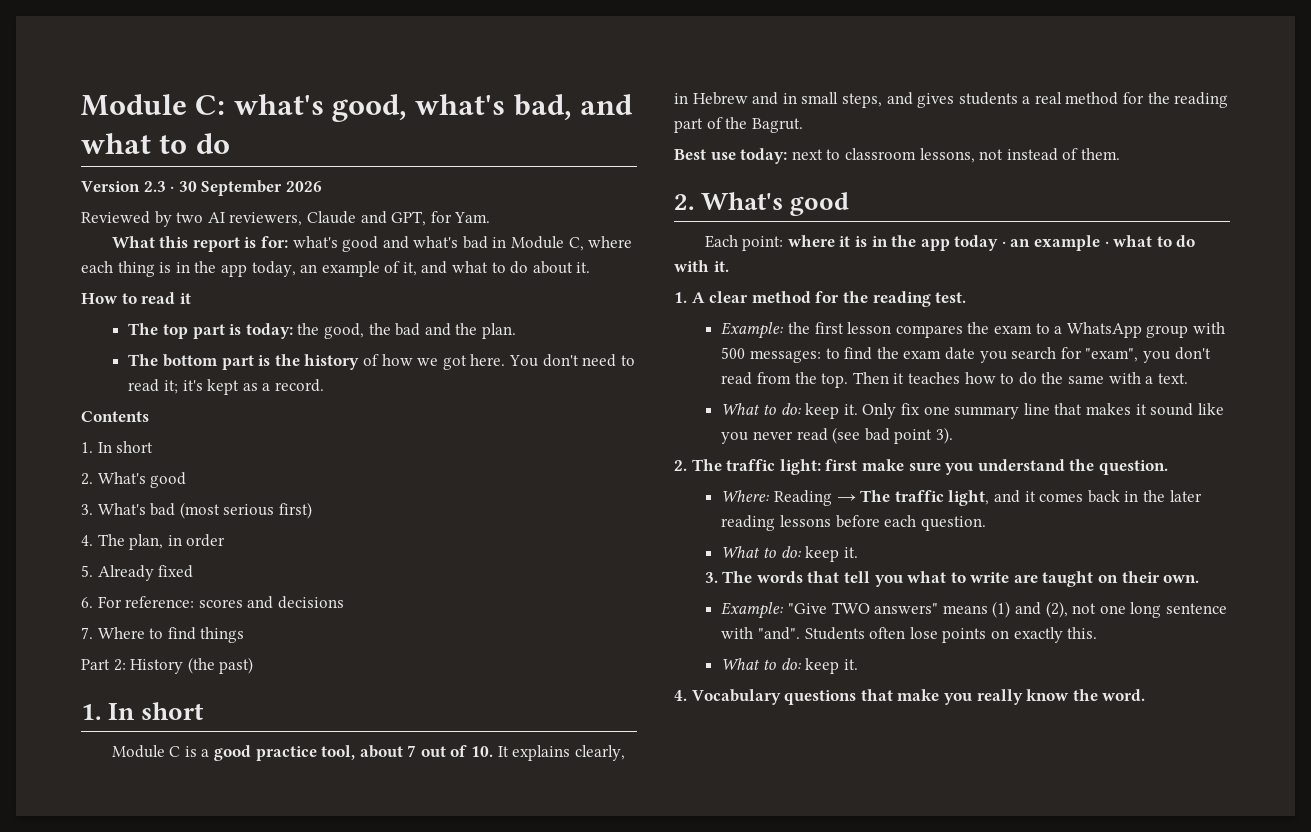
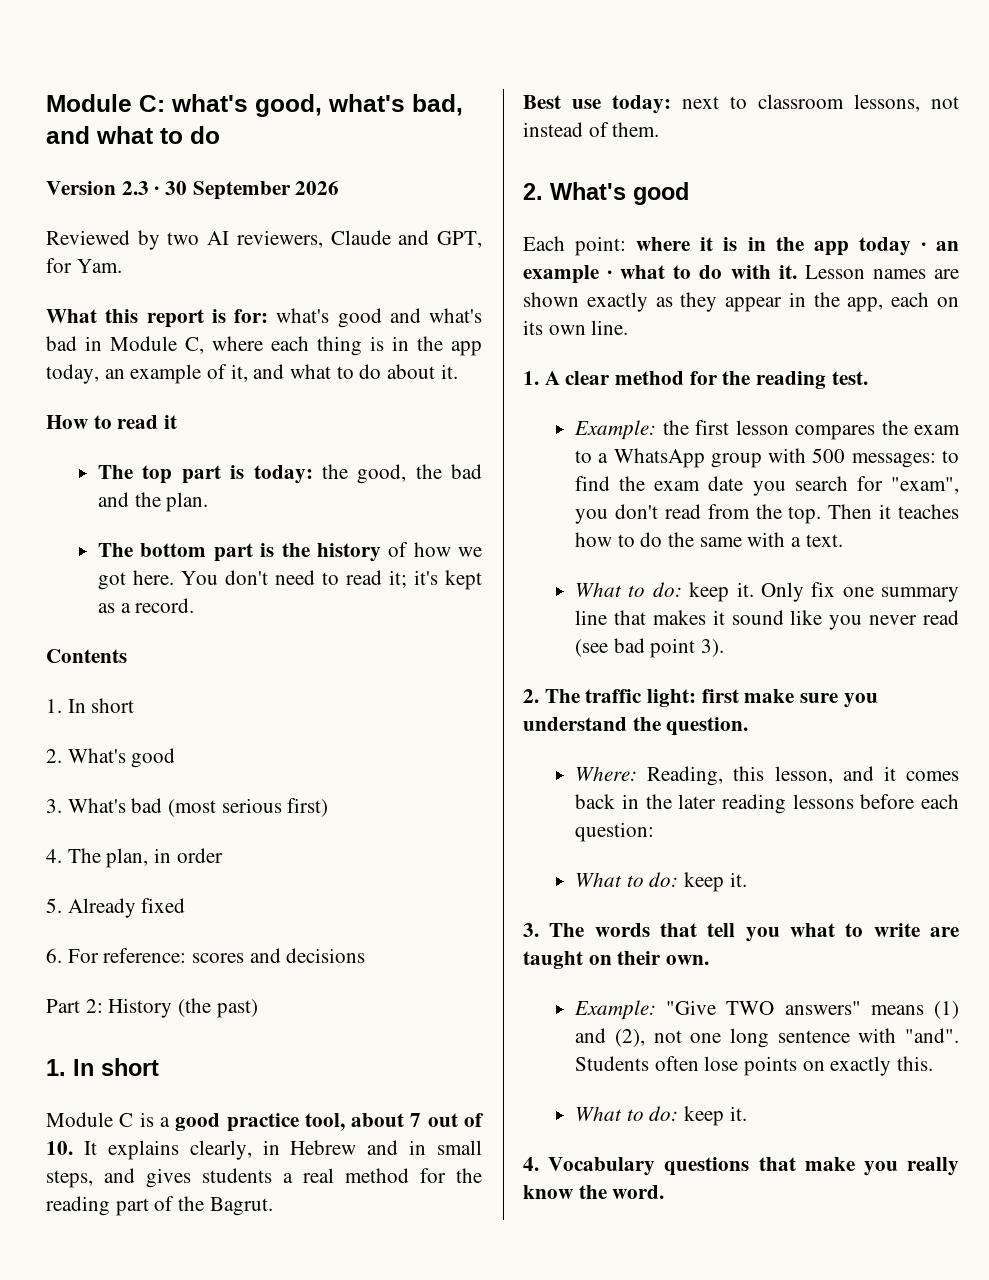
- 7. Where to find things
+ Lesson names are shown exactly as they appear in the app, each on its own line.
- Where: Reading → The traffic light, and it comes back in the later reading lessons before each question.
+ Where: Reading, this lesson, and it comes back in the later reading lessons before each question:

